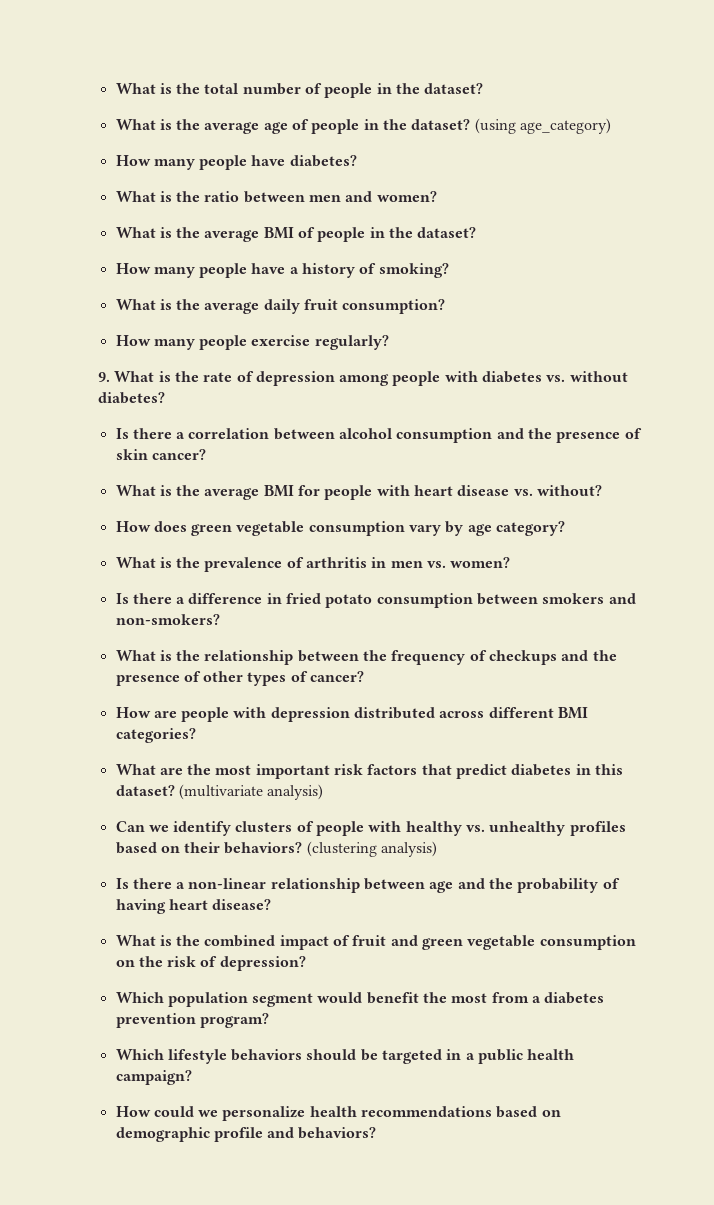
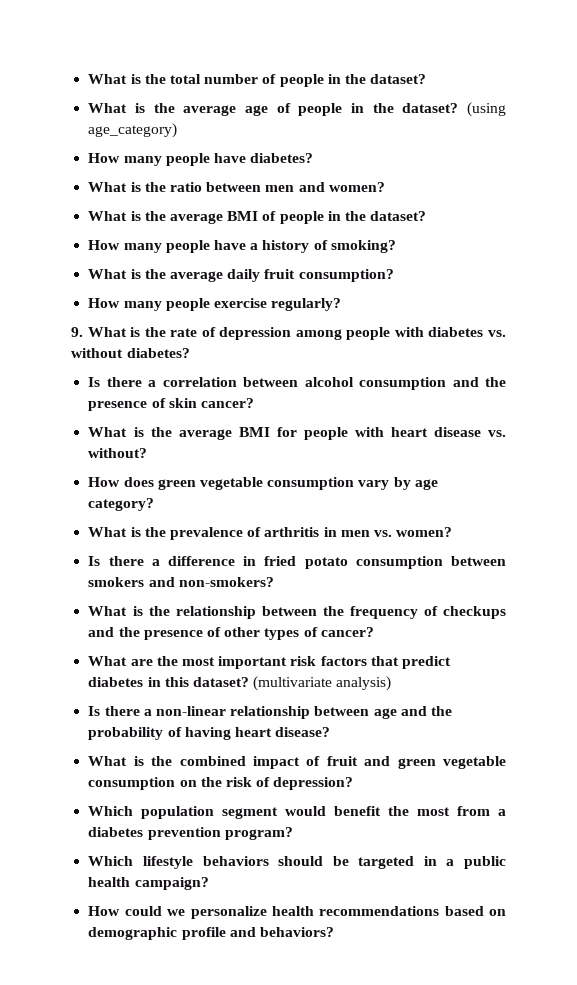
- How are people with depression distributed across different BMI categories?
- Can we identify clusters of people with healthy vs. unhealthy profiles based on their behaviors? (clustering analysis)

